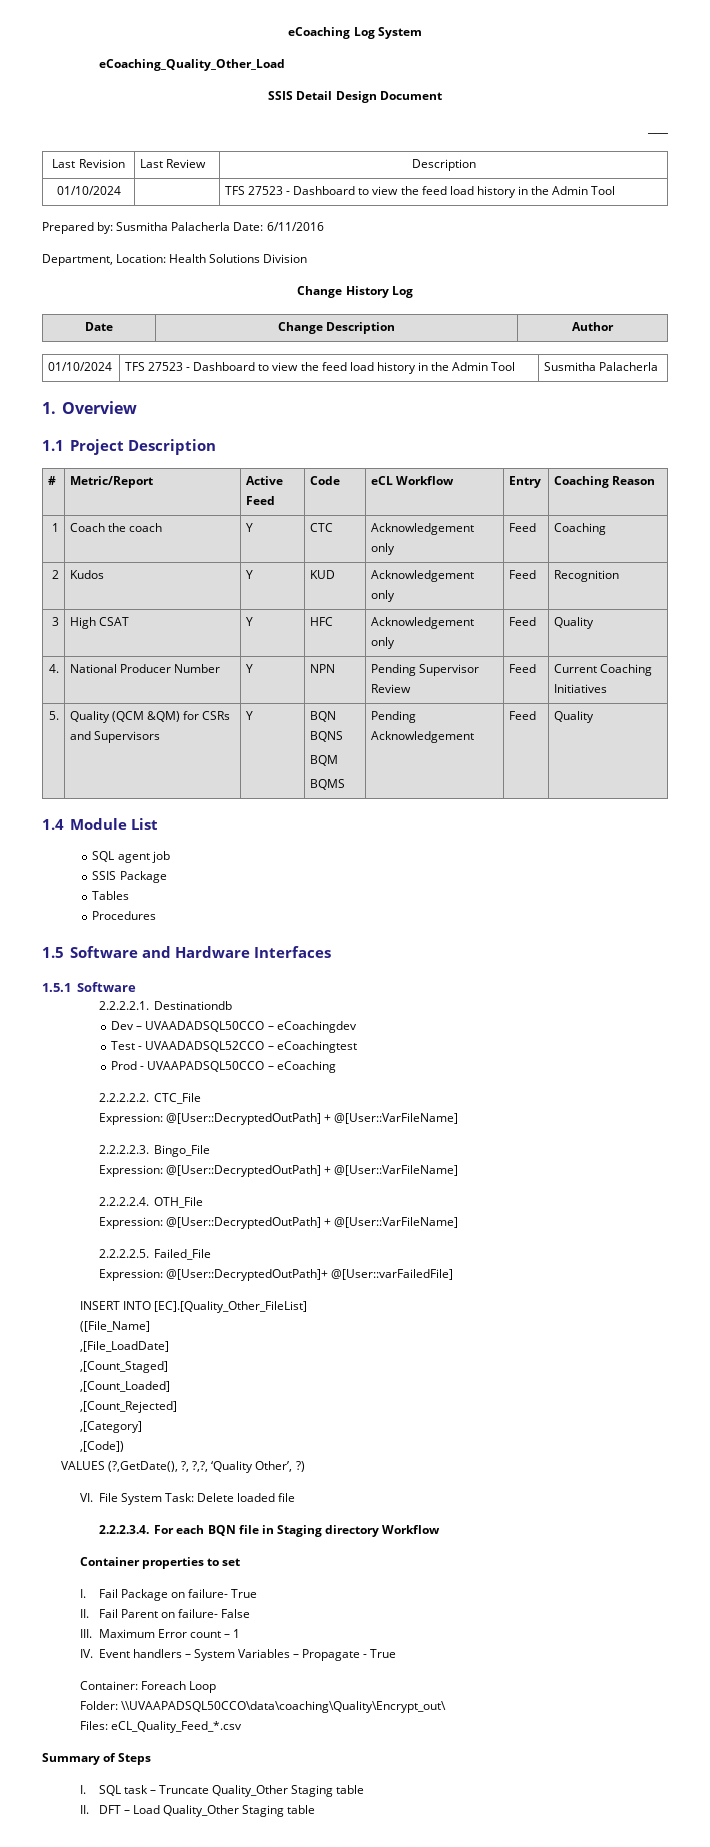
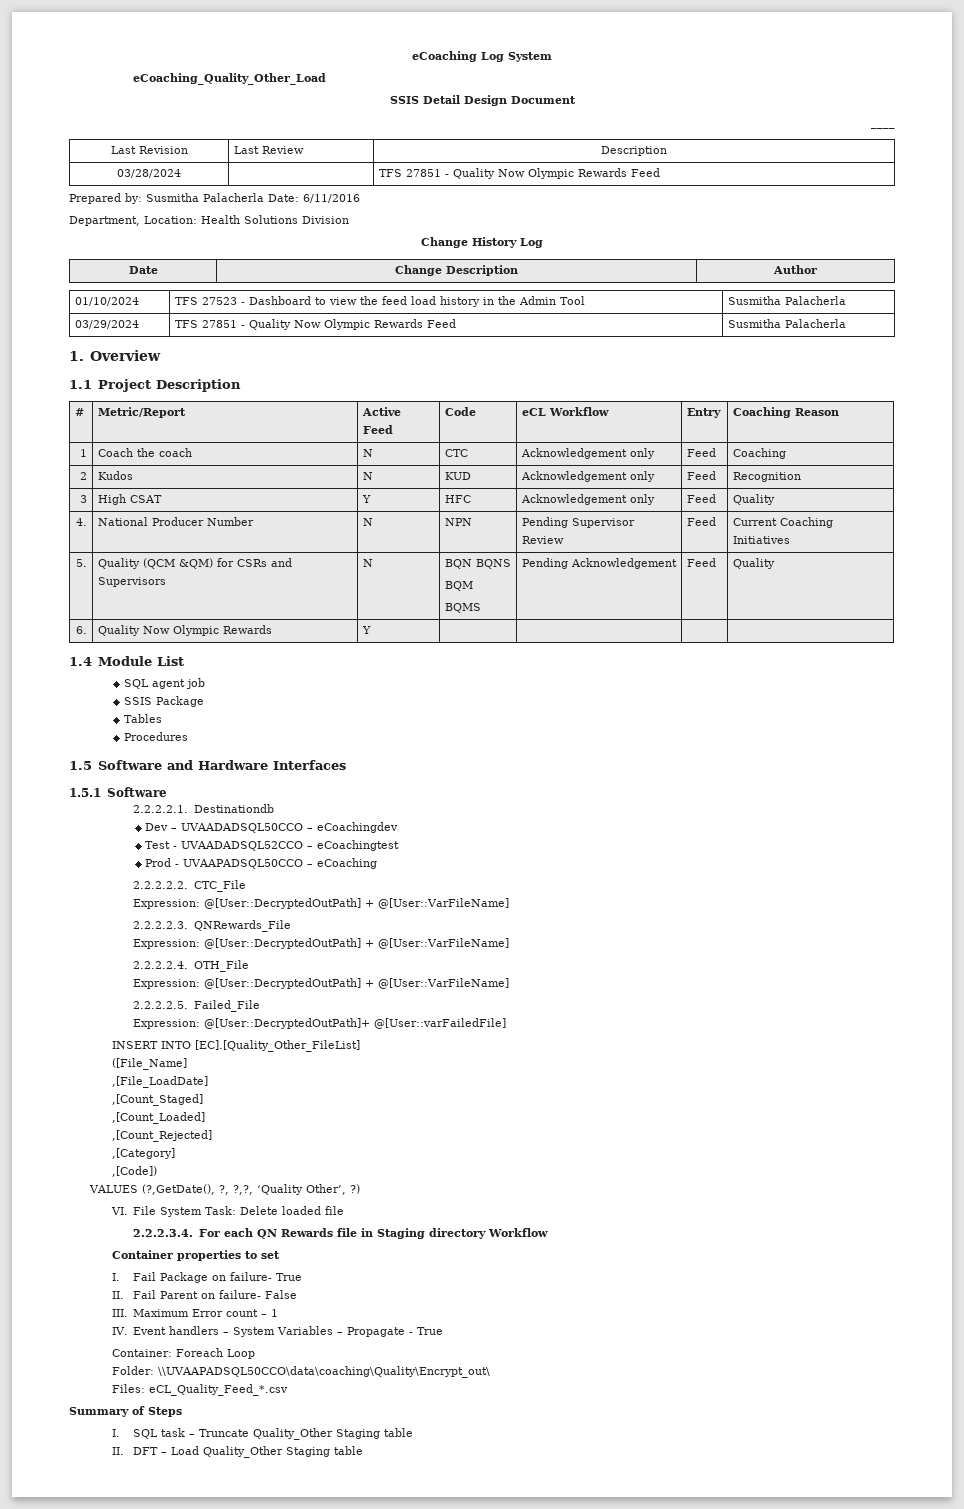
- 01/10/2024 | | TFS 27523 - Dashboard to view the feed load history in the Admin Tool
+ 03/28/2024 | | TFS 27851 - Quality Now Olympic Rewards Feed
+ 03/29/2024 | TFS 27851 - Quality Now Olympic Rewards Feed | Susmitha Palacherla
- 1 | Coach the coach | Y | CTC | Acknowledgement only | Feed | Coaching
+ 1 | Coach the coach | N | CTC | Acknowledgement only | Feed | Coaching
- 2 | Kudos | Y | KUD | Acknowledgement only | Feed | Recognition
+ 2 | Kudos | N | KUD | Acknowledgement only | Feed | Recognition
- 4. | National Producer Number | Y | NPN | Pending Supervisor Review | Feed | Current Coaching Initiatives
+ 4. | National Producer Number | N | NPN | Pending Supervisor Review | Feed | Current Coaching Initiatives
- 5. | Quality (QCM &QM) for CSRs and Supervisors | Y | BQN BQNS
+ 5. | Quality (QCM &QM) for CSRs and Supervisors | N | BQN BQNS
+ 6. | Quality Now Olympic Rewards | Y | | | |
- 2.2.2.2.3. Bingo_File
+ 2.2.2.2.3. QNRewards_File
- 2.2.2.3.4. For each BQN file in Staging directory Workflow
+ 2.2.2.3.4. For each QN Rewards file in Staging directory Workflow

